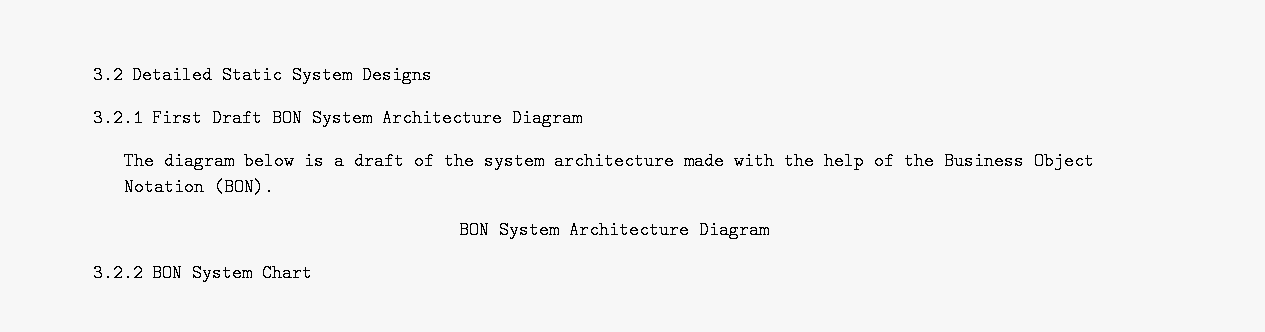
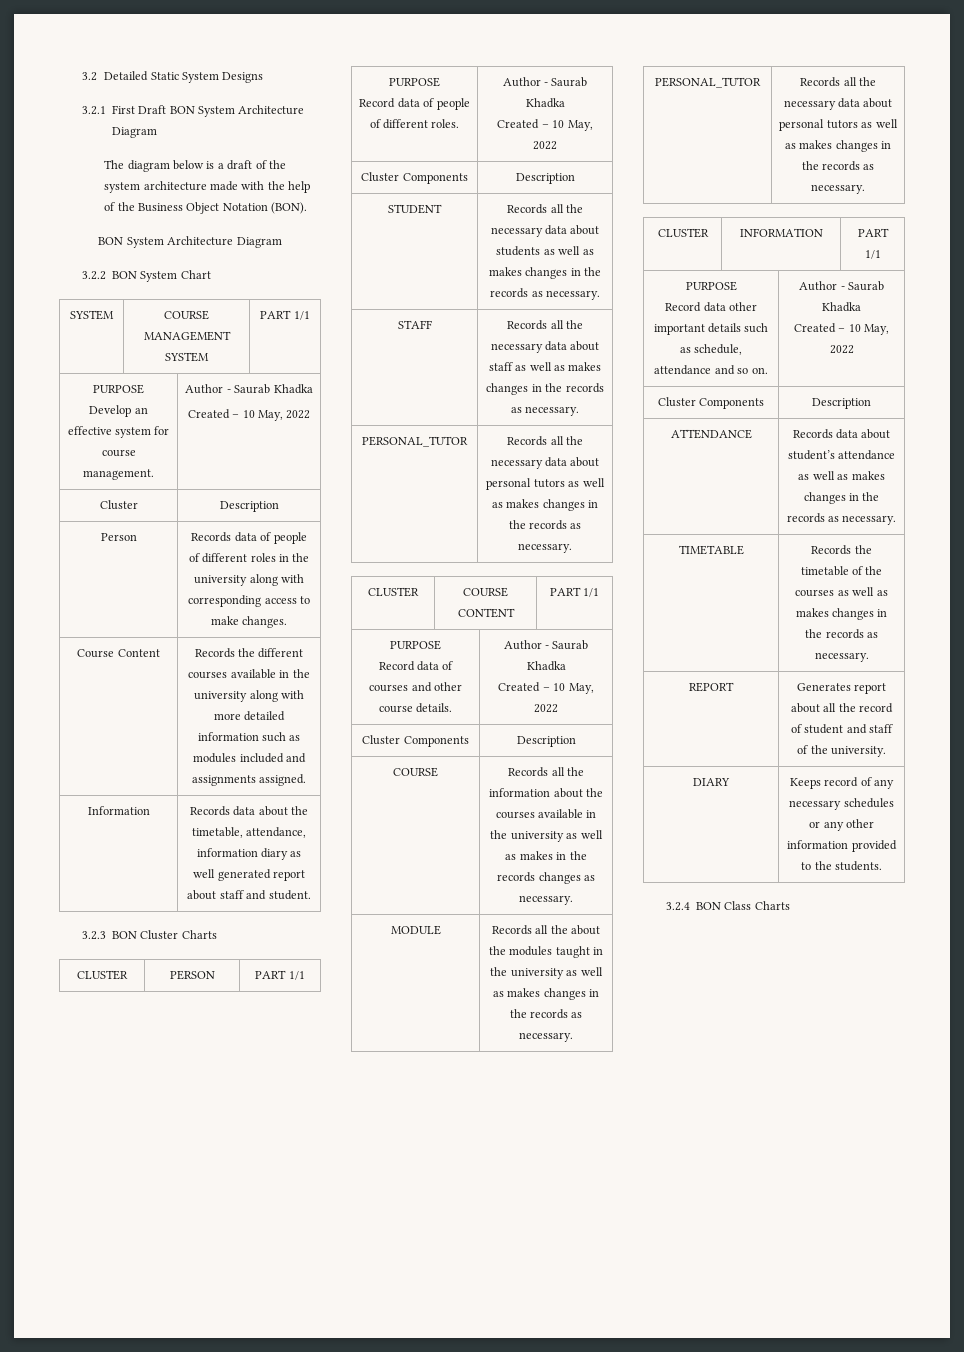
+ SYSTEM | COURSE MANAGEMENT SYSTEM | PART 1/1
+ PURPOSE
+ Develop an effective system for course management. | Author - Saurab Khadka
+ Created – 10 May, 2022
+ Cluster | Description
+ Person | Records data of people of different roles in the university along with corresponding access to make changes.
+ Course Content | Records the different courses available in the university along with more detailed information such as modules included and assignments assigned.
+ Information | Records data about the timetable, attendance, information diary as well generated report about staff and student.
+ 3.2.3 BON Cluster Charts
+ CLUSTER | PERSON | PART 1/1
+ PURPOSE
+ Record data of people of different roles. | Author - Saurab Khadka
+ Created – 10 May, 2022
+ Cluster Components | Description
+ STUDENT | Records all the necessary data about students as well as makes changes in the records as necessary.
+ STAFF | Records all the necessary data about staff as well as makes changes in the records as necessary.
+ PERSONAL_TUTOR | Records all the necessary data about personal tutors as well as makes changes in the records as necessary.
+ CLUSTER | COURSE CONTENT | PART 1/1
+ PURPOSE
+ Record data of courses and other course details. | Author - Saurab Khadka
+ Created – 10 May, 2022
+ Cluster Components | Description
+ COURSE | Records all the information about the courses available in the university as well as makes in the records changes as necessary.
+ MODULE | Records all the about the modules taught in the university as well as makes changes in the records as necessary.
+ PERSONAL_TUTOR | Records all the necessary data about personal tutors as well as makes changes in the records as necessary.
+ CLUSTER | INFORMATION | PART 1/1
+ PURPOSE
+ Record data other important details such as schedule, attendance and so on. | Author - Saurab Khadka
+ Created – 10 May, 2022
+ Cluster Components | Description
+ ATTENDANCE | Records data about student’s attendance as well as makes changes in the records as necessary.
+ TIMETABLE | Records the timetable of the courses as well as makes changes in the records as necessary.
+ REPORT | Generates report about all the record of student and staff of the university.
+ DIARY | Keeps record of any necessary schedules or any other information provided to the students.
+ 3.2.4 BON Class Charts

